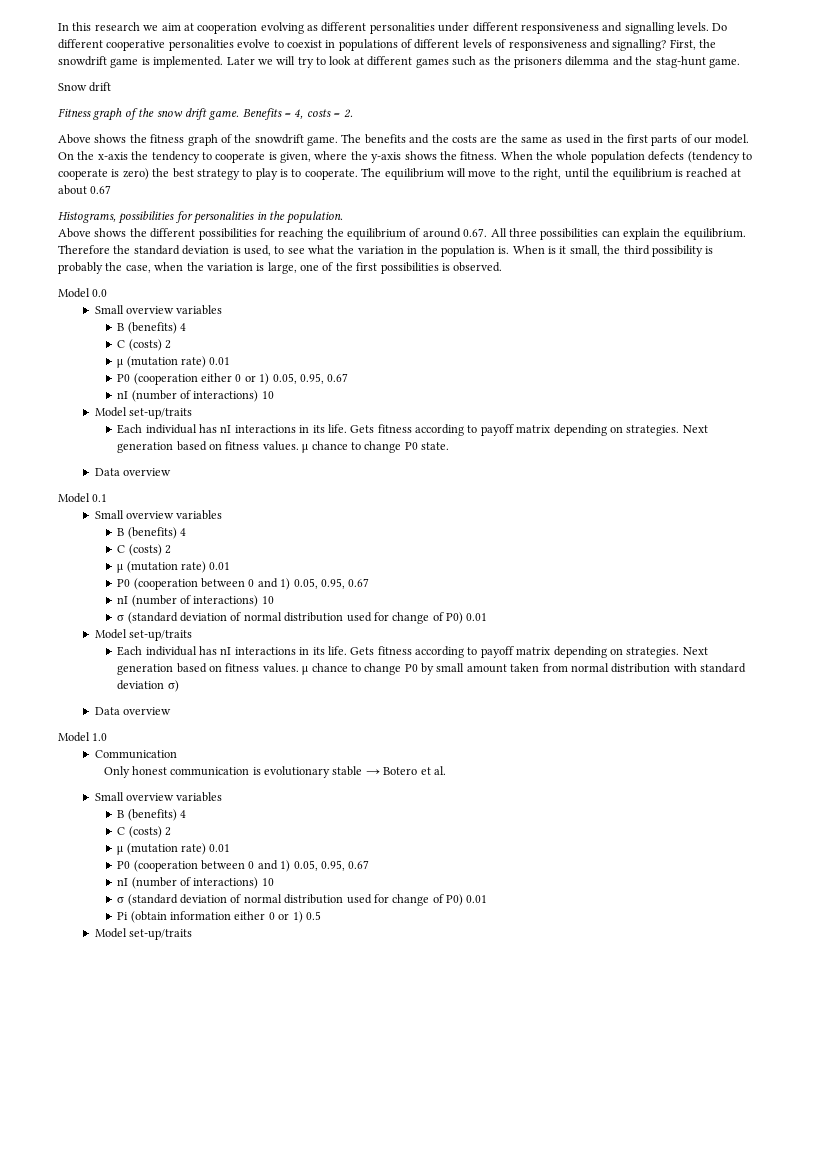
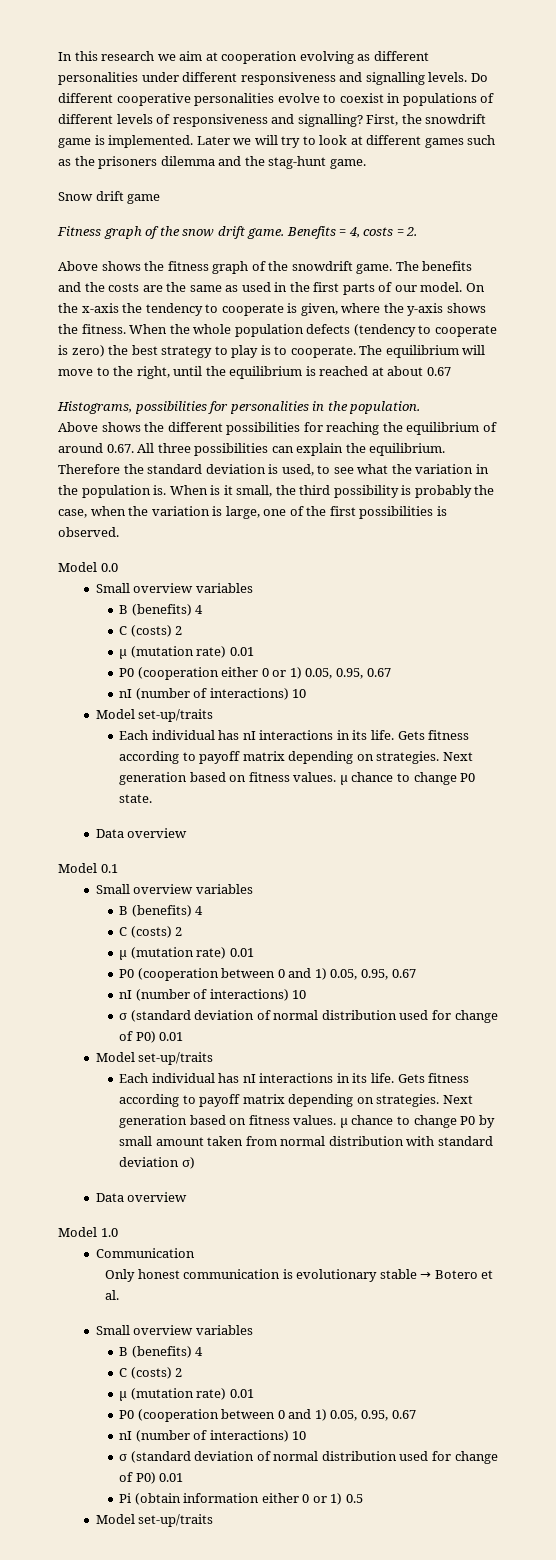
- Snow drift
+ Snow drift game

